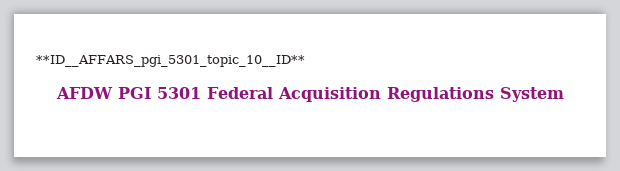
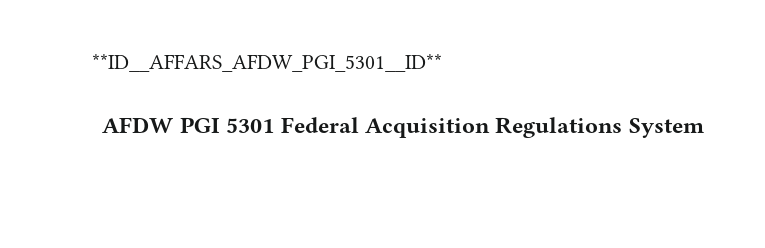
- **ID__AFFARS_pgi_5301_topic_10__ID**
+ **ID__AFFARS_AFDW_PGI_5301__ID**

